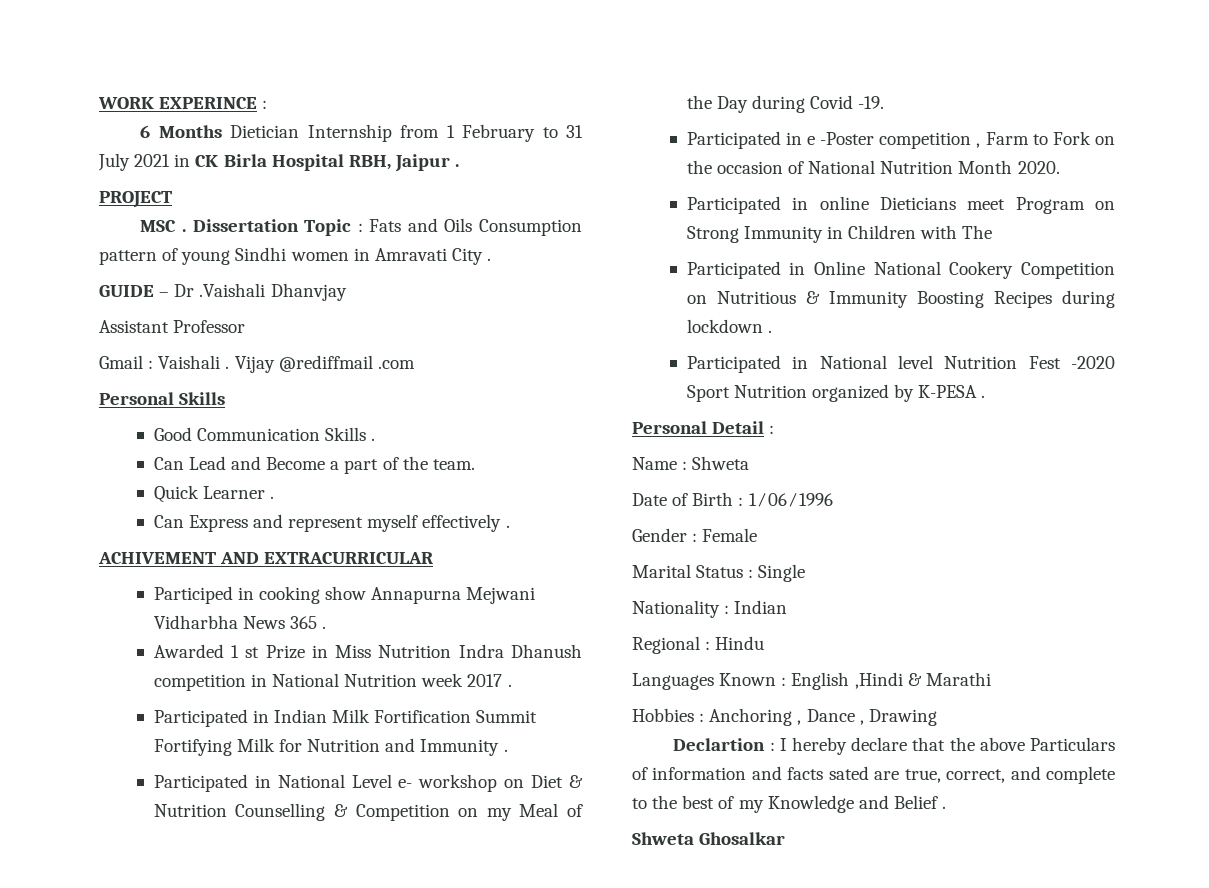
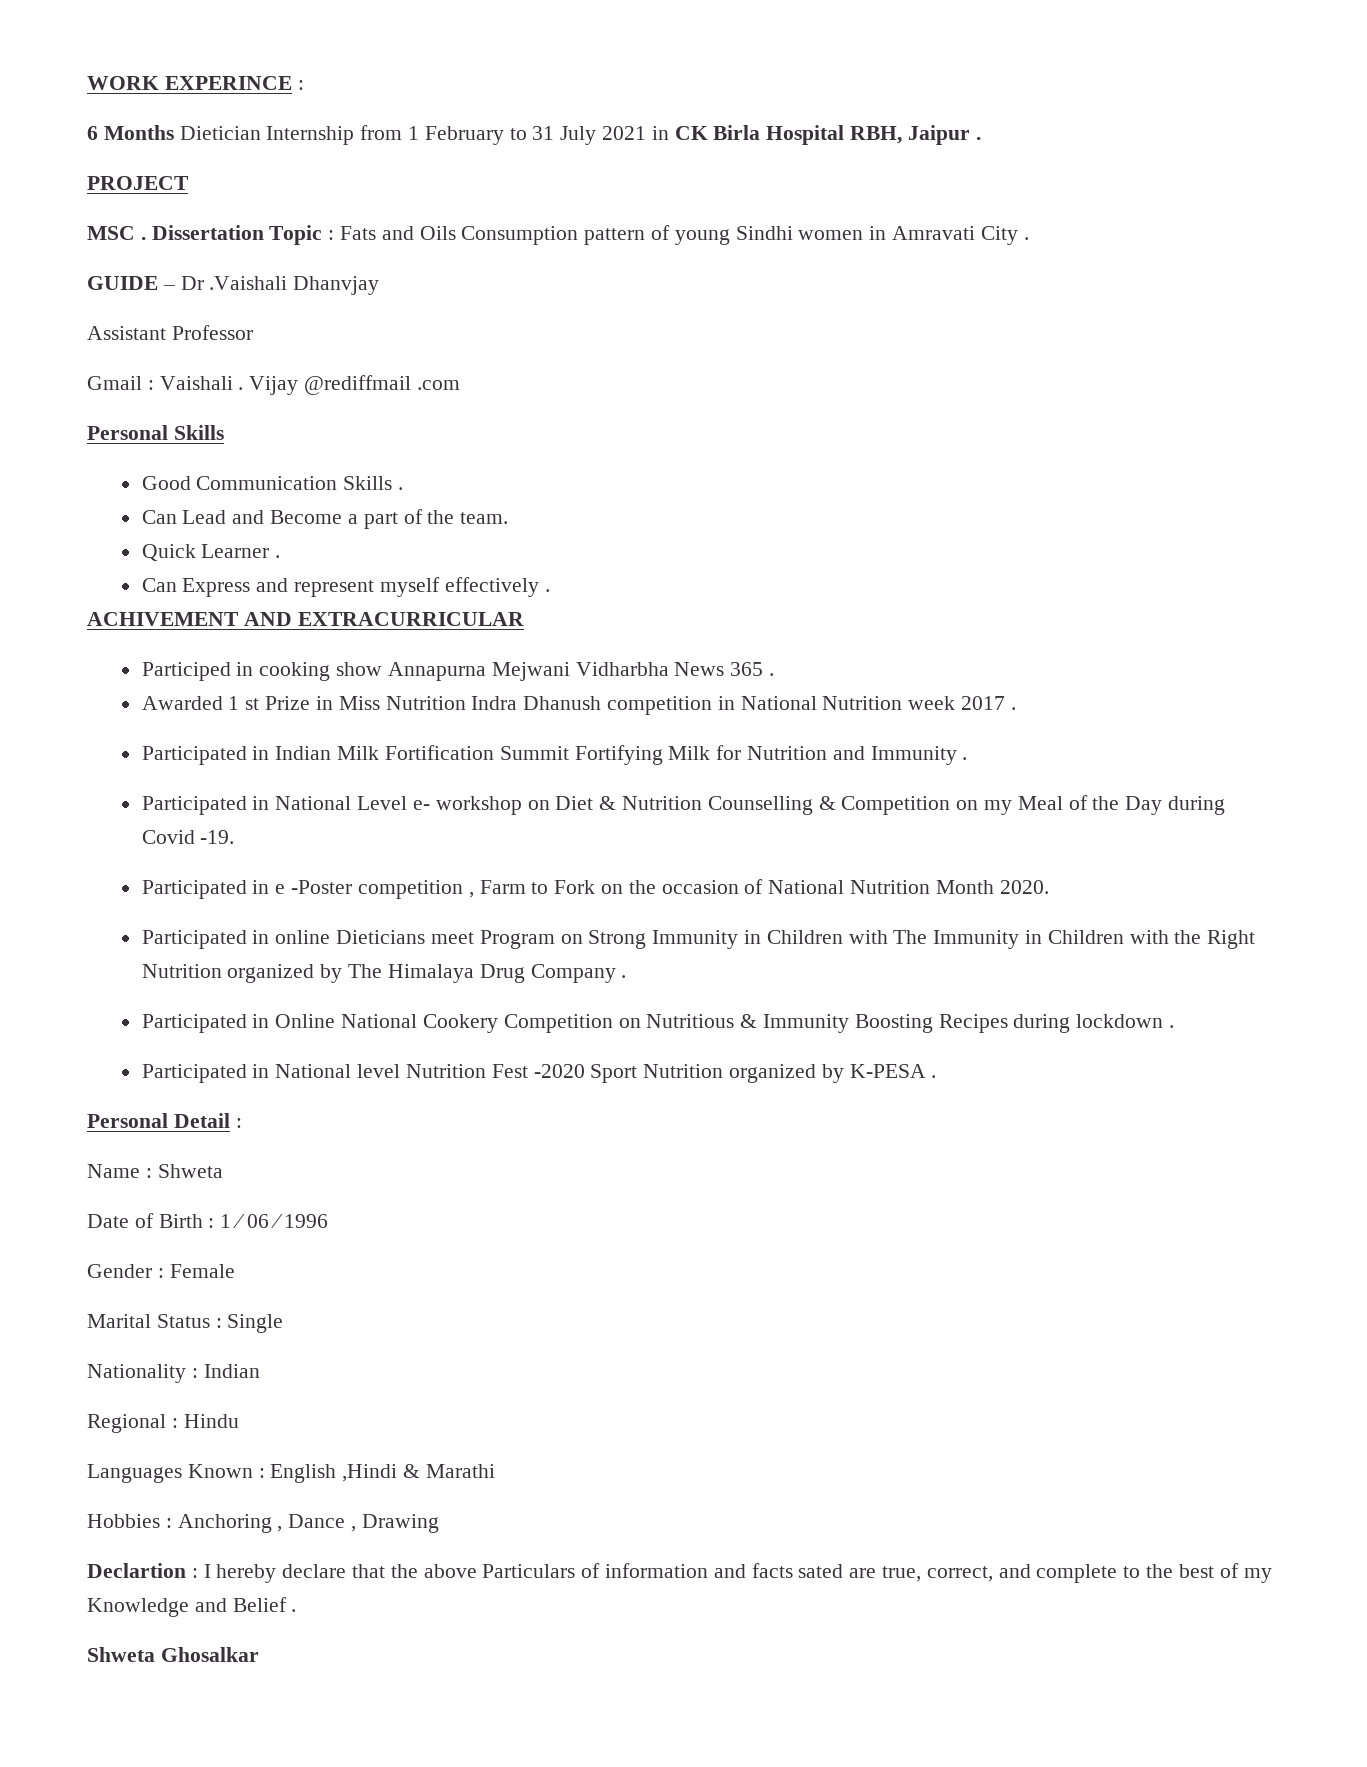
- Participated in online Dieticians meet Program on Strong Immunity in Children with The
+ Participated in online Dieticians meet Program on Strong Immunity in Children with The Immunity in Children with the Right Nutrition organized by The Himalaya Drug Company .

